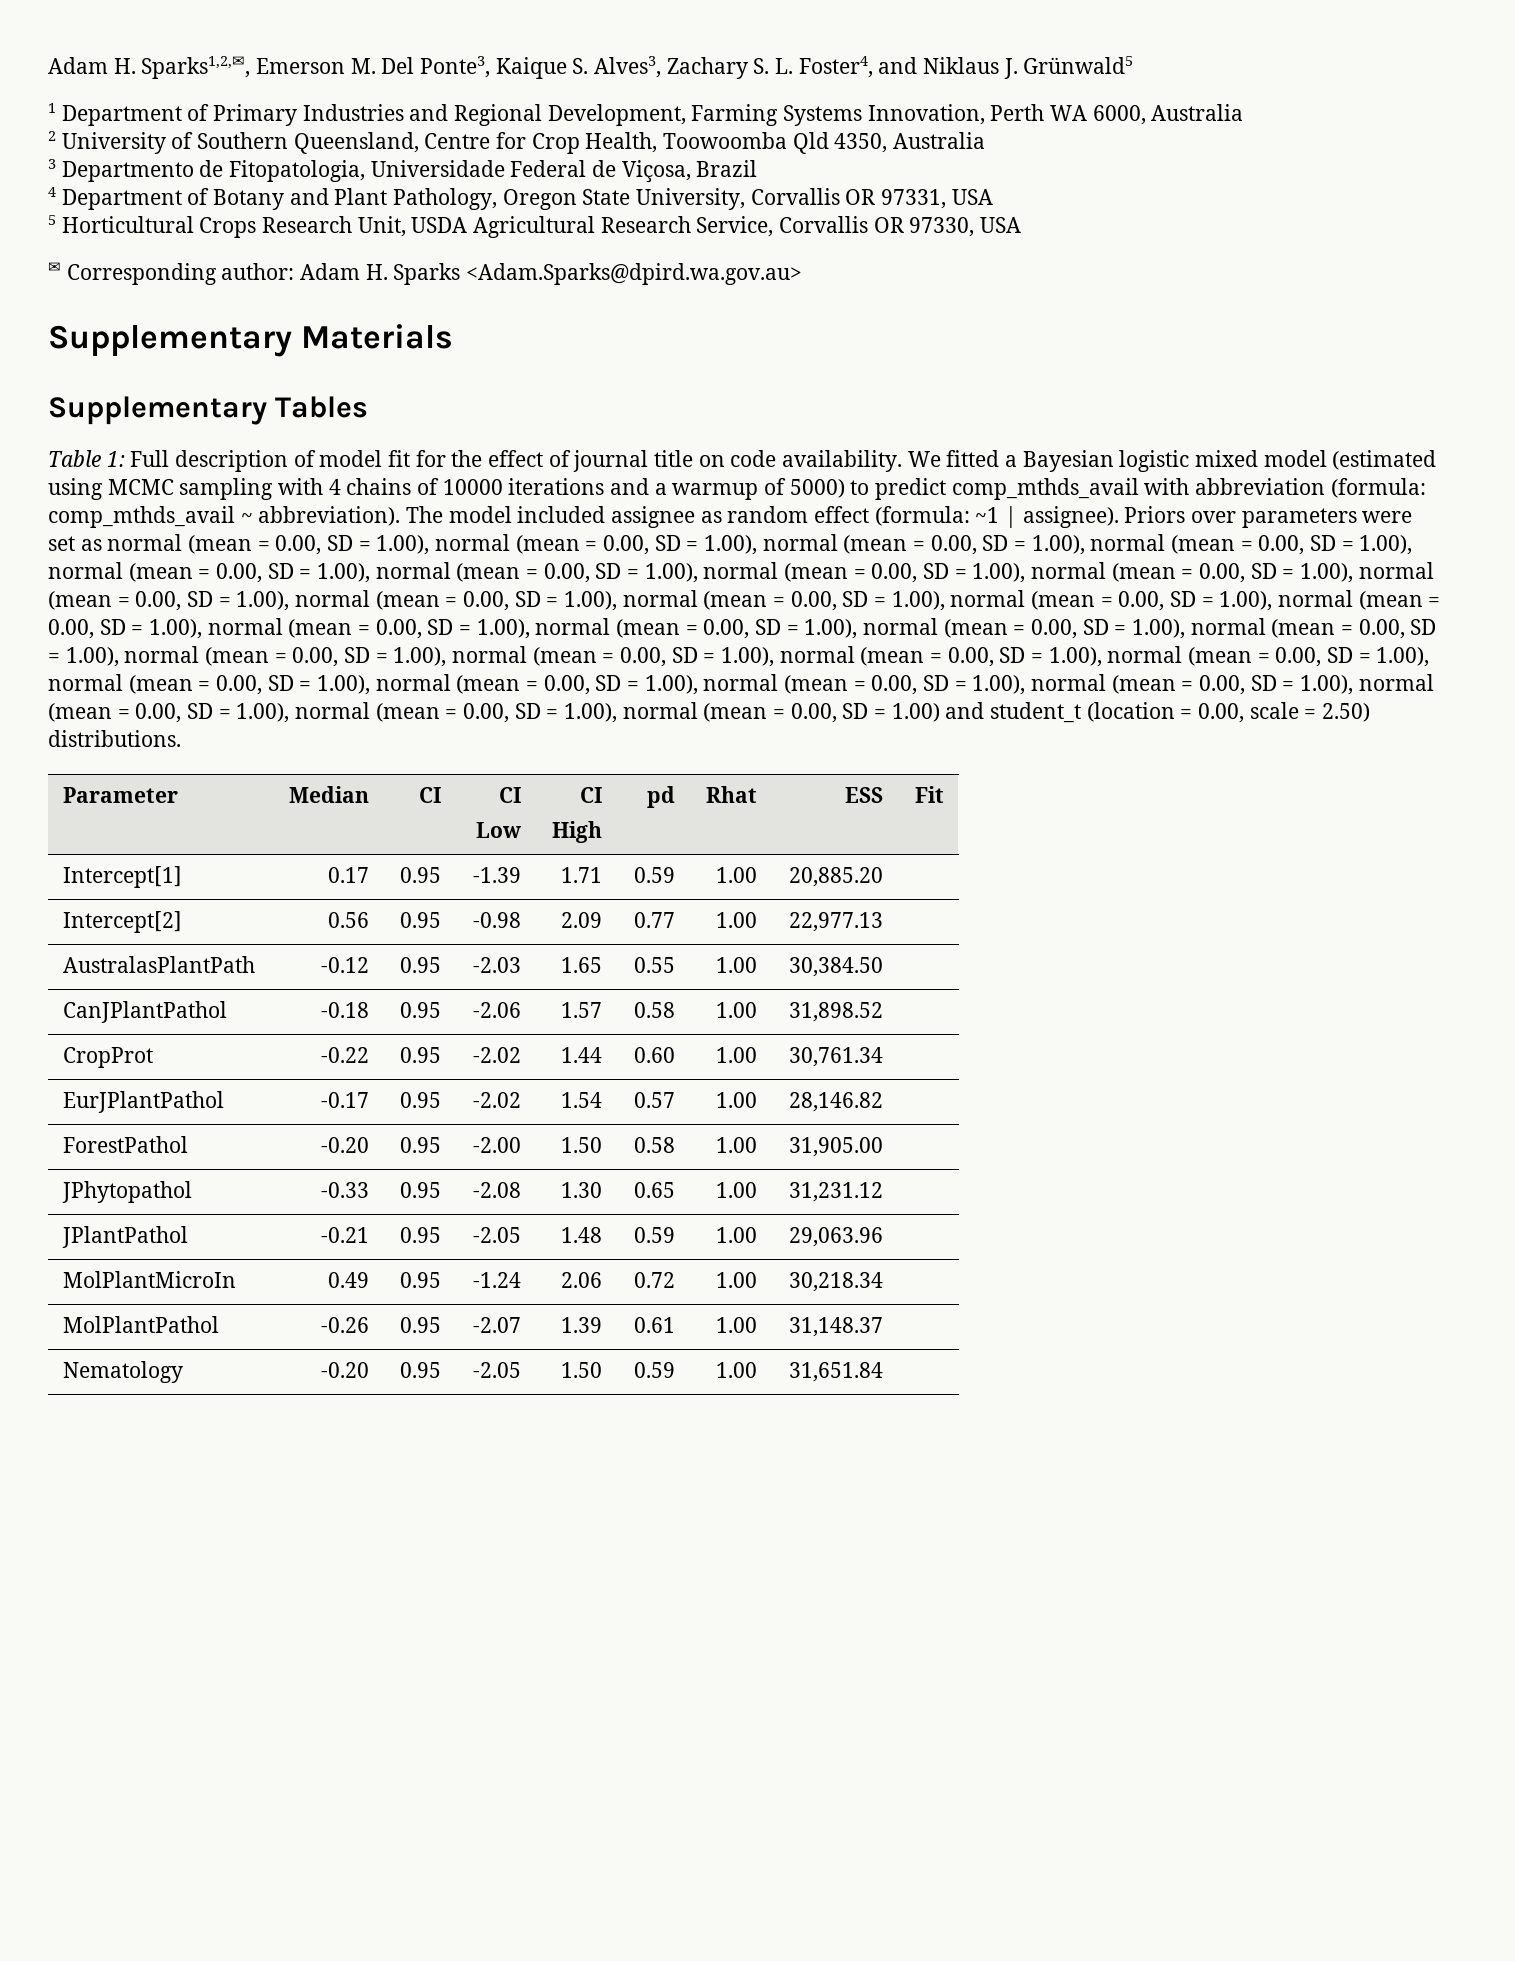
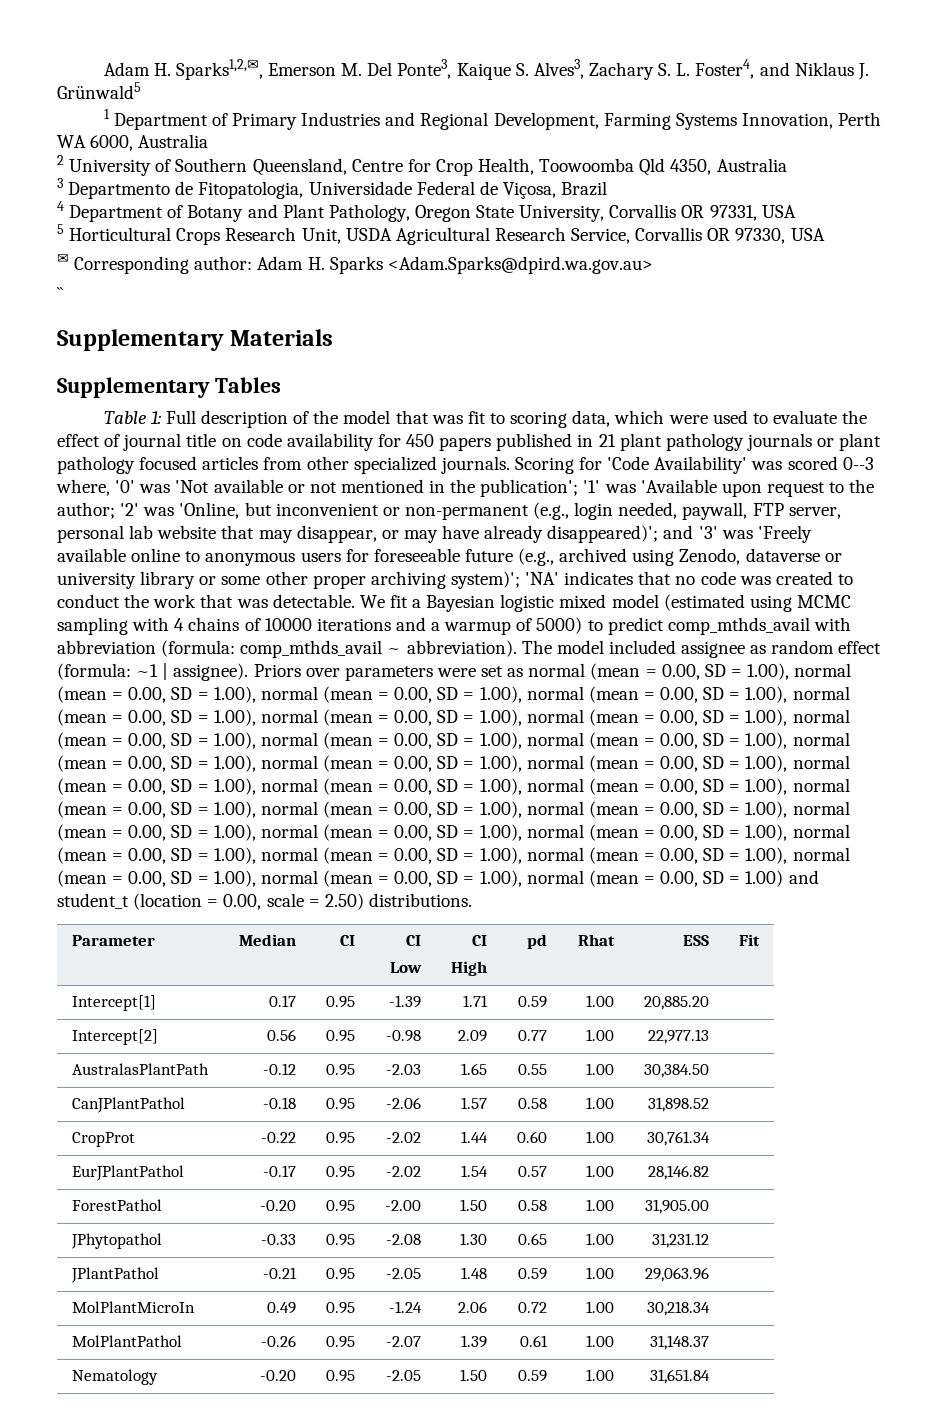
+ ``
- Table 1: Full description of model fit for the effect of journal title on code availability. We fitted a Bayesian logistic mixed model (estimated using MCMC sampling with 4 chains of 10000 iterations and a warmup of 5000) to predict comp_mthds_avail with abbreviation (formula: comp_mthds_avail ~ abbreviation).
+ Table 1: Full description of the model that was fit to scoring data, which were used to evaluate the effect of journal title on code availability for 450 papers published in 21 plant pathology journals or plant pathology focused articles from other specialized journals. Scoring for 'Code Availability' was scored 0--3 where, '0' was 'Not available or not mentioned in the publication'; '1' was 'Available upon request to the author; '2' was 'Online, but inconvenient or non-permanent (e.g., login needed, paywall, FTP server, personal lab website that may disappear, or may have already disappeared)'; and '3' was 'Freely available online to anonymous users for foreseeable future (e.g., archived using Zenodo, dataverse or university library or some other proper archiving system)'; 'NA' indicates that no code was created to conduct the work that was detectable. We fit a Bayesian logistic mixed model (estimated using MCMC sampling with 4 chains of 10000 iterations and a warmup of 5000) to predict comp_mthds_avail with abbreviation (formula: comp_mthds_avail ~ abbreviation).

